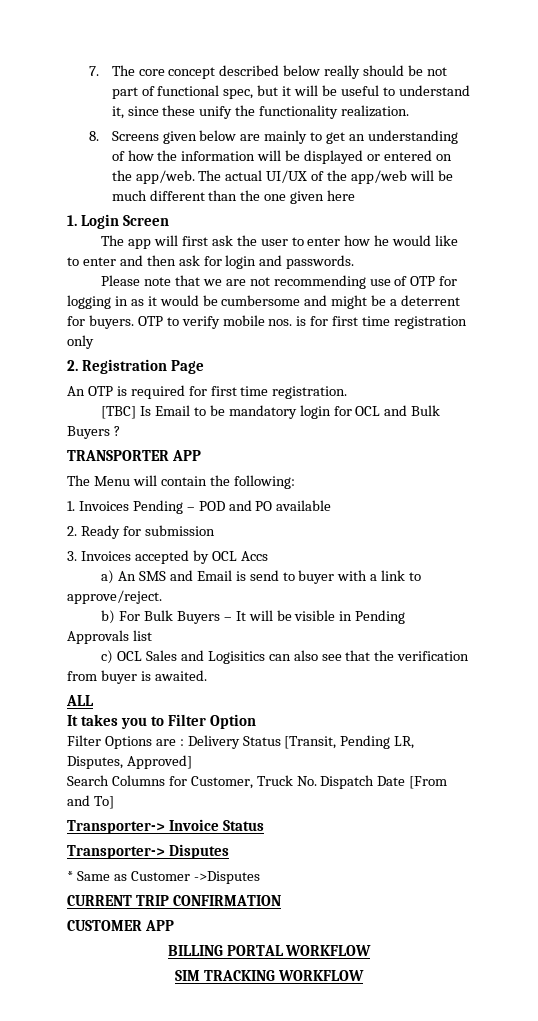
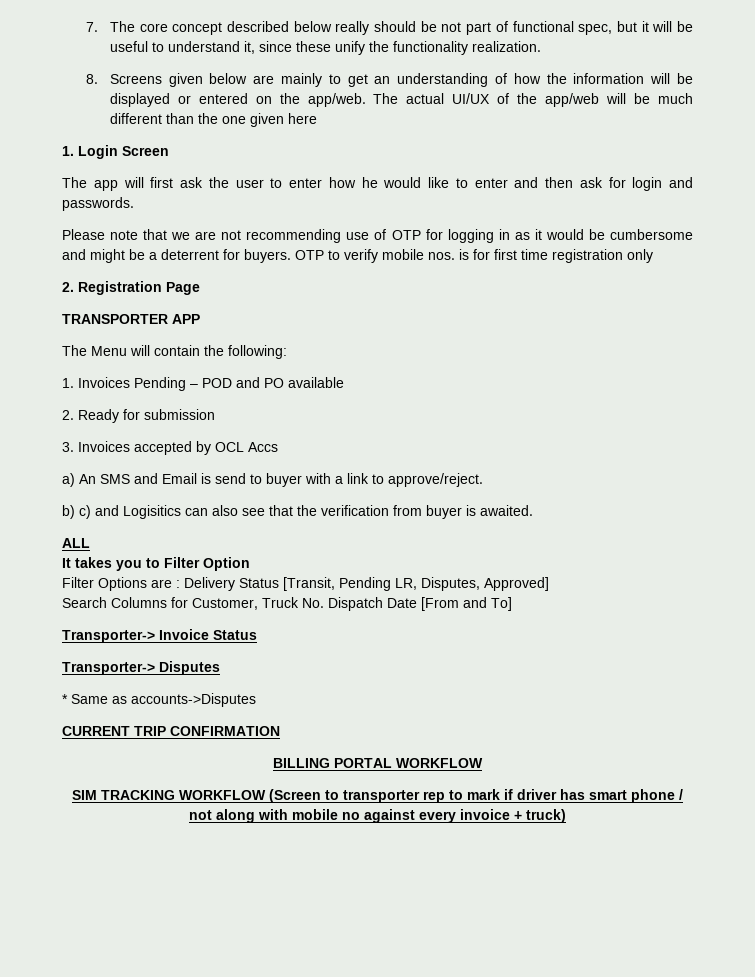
- An OTP is required for first time registration.
- [TBC] Is Email to be mandatory login for OCL and Bulk Buyers ?
- b) For Bulk Buyers – It will be visible in Pending Approvals list
- c) OCL Sales and Logisitics can also see that the verification from buyer is awaited.
+ b) c) and Logisitics can also see that the verification from buyer is awaited.
- * Same as Customer ->Disputes
+ * Same as accounts->Disputes
- CUSTOMER APP
- SIM TRACKING WORKFLOW
+ SIM TRACKING WORKFLOW (Screen to transporter rep to mark if driver has smart phone / not along with mobile no against every invoice + truck)

